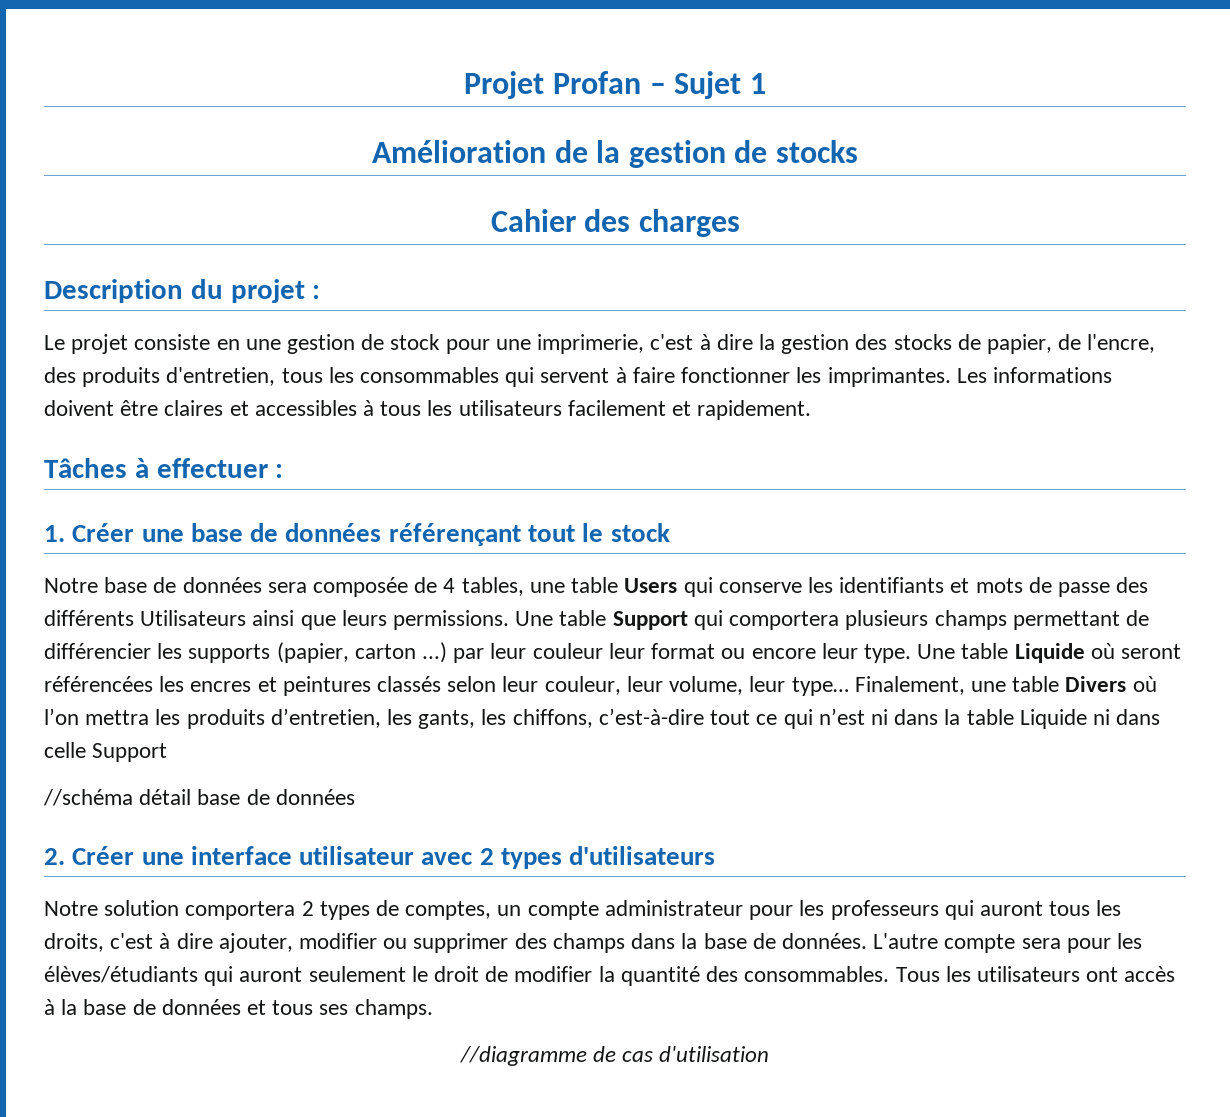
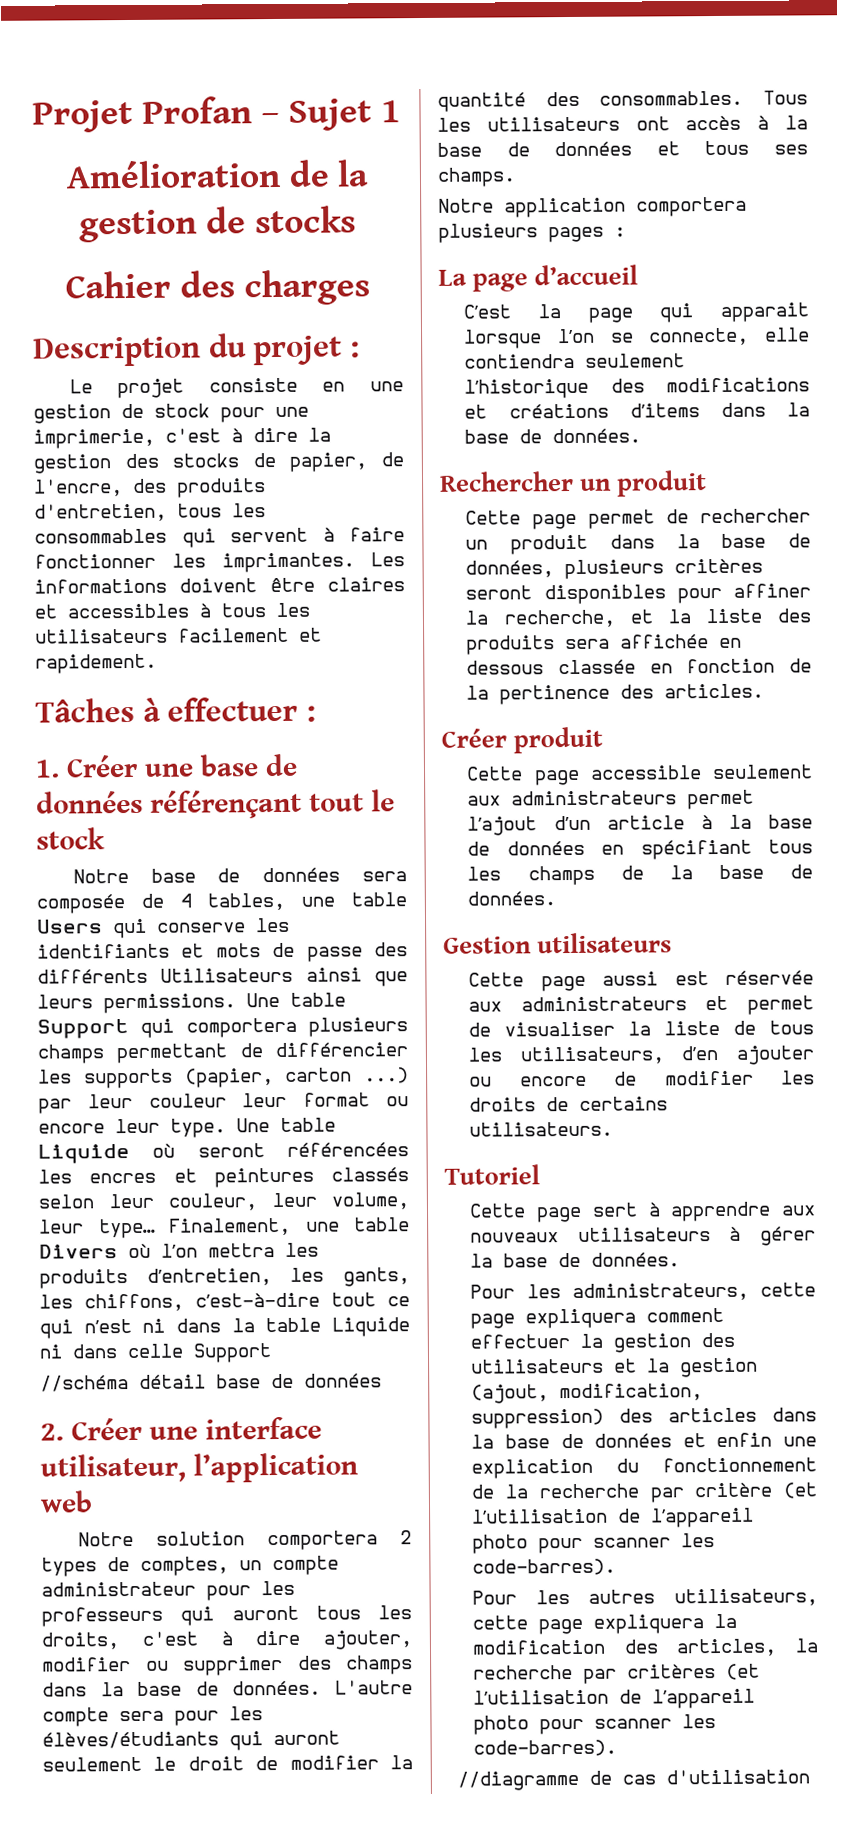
- 2. Créer une interface utilisateur avec 2 types d'utilisateurs
+ 2. Créer une interface utilisateur, l’application web
+ Notre application comportera plusieurs pages :
+ La page d’accueil
+ C’est la page qui apparait lorsque l’on se connecte, elle contiendra seulement l’historique des modifications et créations d’items dans la base de données.
+ Rechercher un produit
+ Cette page permet de rechercher un produit dans la base de données, plusieurs critères seront disponibles pour affiner la recherche, et la liste des produits sera affichée en dessous classée en fonction de la pertinence des articles.
+ Créer produit
+ Cette page accessible seulement aux administrateurs permet l’ajout d’un article à la base de données en spécifiant tous les champs de la base de données.
+ Gestion utilisateurs
+ Cette page aussi est réservée aux administrateurs et permet de visualiser la liste de tous les utilisateurs, d’en ajouter ou encore de modifier les droits de certains utilisateurs.
+ Tutoriel
+ Cette page sert à apprendre aux nouveaux utilisateurs à gérer la base de données.
+ Pour les administrateurs, cette page expliquera comment effectuer la gestion des utilisateurs et la gestion (ajout, modification, suppression) des articles dans la base de données et enfin une explication du fonctionnement de la recherche par critère (et l’utilisation de l’appareil photo pour scanner les code-barres).
+ Pour les autres utilisateurs, cette page expliquera la modification des articles, la recherche par critères (et l’utilisation de l’appareil photo pour scanner les code-barres).

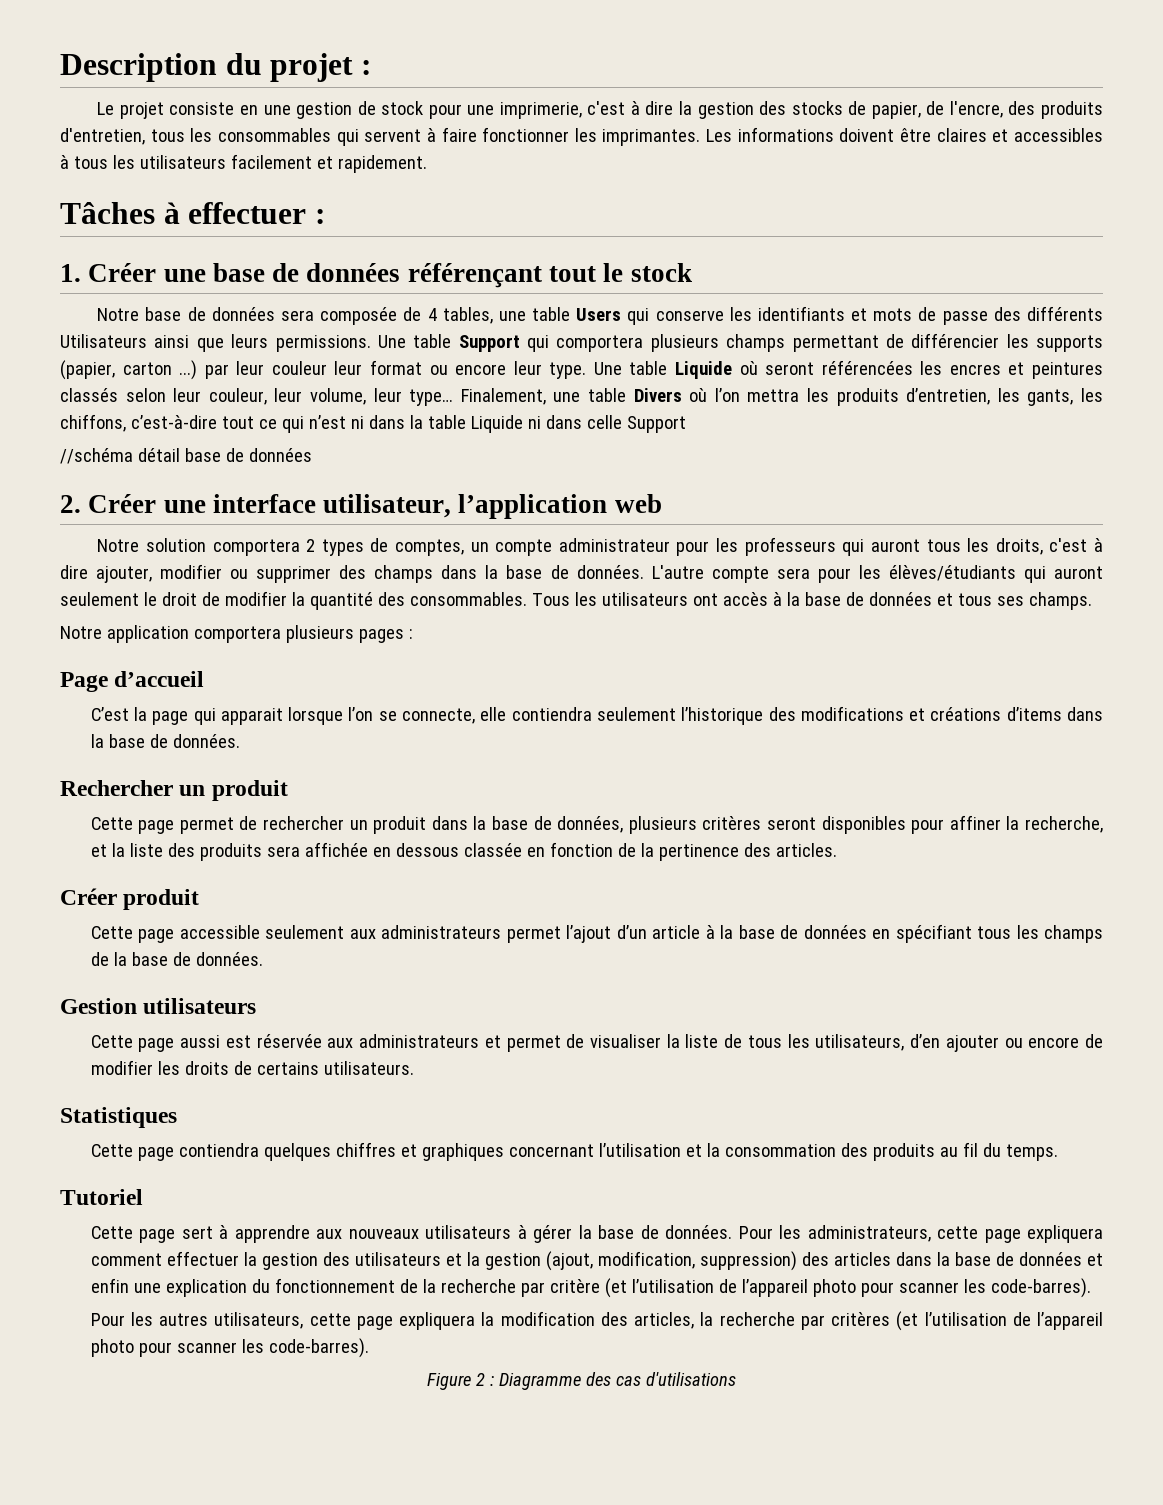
- Projet Profan – Sujet 1
- Amélioration de la gestion de stocks
- Cahier des charges
- La page d’accueil
+ Page d’accueil
+ Statistiques
+ Cette page contiendra quelques chiffres et graphiques concernant l’utilisation et la consommation des produits au fil du temps.
- Cette page sert à apprendre aux nouveaux utilisateurs à gérer la base de données.
- Pour les administrateurs, cette page expliquera comment effectuer la gestion des utilisateurs et la gestion (ajout, modification, suppression) des articles dans la base de données et enfin une explication du fonctionnement de la recherche par critère (et l’utilisation de l’appareil photo pour scanner les code-barres).
+ Cette page sert à apprendre aux nouveaux utilisateurs à gérer la base de données. Pour les administrateurs, cette page expliquera comment effectuer la gestion des utilisateurs et la gestion (ajout, modification, suppression) des articles dans la base de données et enfin une explication du fonctionnement de la recherche par critère (et l’utilisation de l’appareil photo pour scanner les code-barres).
- //diagramme de cas d'utilisation
+ Figure 2 : Diagramme des cas d'utilisations

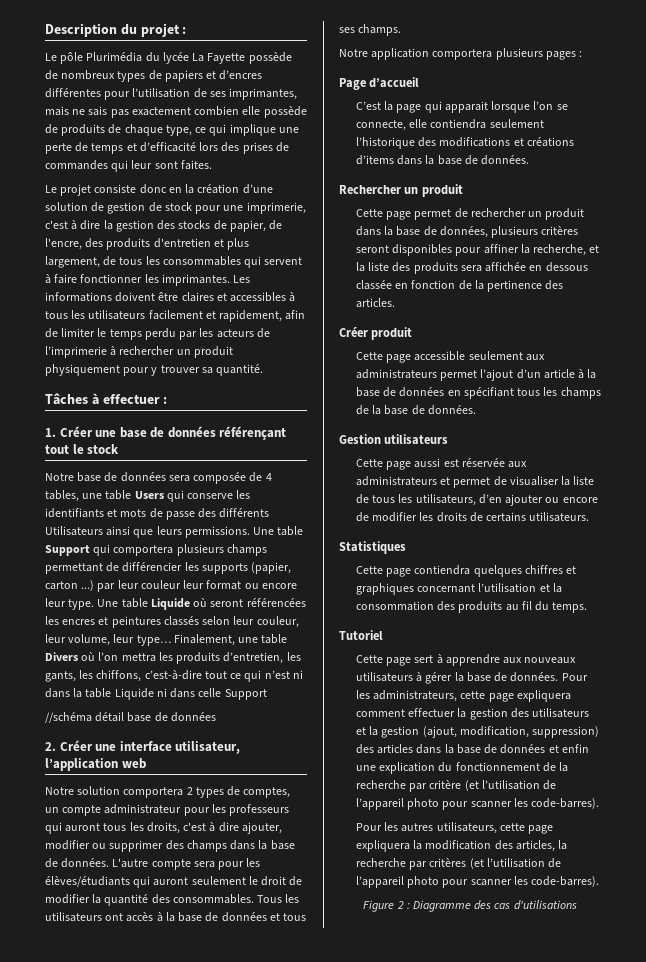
- Le projet consiste en une gestion de stock pour une imprimerie, c'est à dire la gestion des stocks de papier, de l'encre, des produits d'entretien, tous les consommables qui servent à faire fonctionner les imprimantes.
+ Le pôle Plurimédia du lycée La Fayette possède de nombreux types de papiers et d’encres différentes pour l’utilisation de ses imprimantes, mais ne sais pas exactement combien elle possède de produits de chaque type, ce qui implique une perte de temps et d’efficacité lors des prises de commandes qui leur sont faites.
+ Le projet consiste donc en la création d’une solution de gestion de stock pour une imprimerie, c'est à dire la gestion des stocks de papier, de l'encre, des produits d'entretien et plus largement, de tous les consommables qui servent à faire fonctionner les imprimantes.
- Les informations doivent être claires et accessibles à tous les utilisateurs facilement et rapidement.
+ Les informations doivent être claires et accessibles à tous les utilisateurs facilement et rapidement, afin de limiter le temps perdu par les acteurs de l’imprimerie à rechercher un produit physiquement pour y trouver sa quantité.

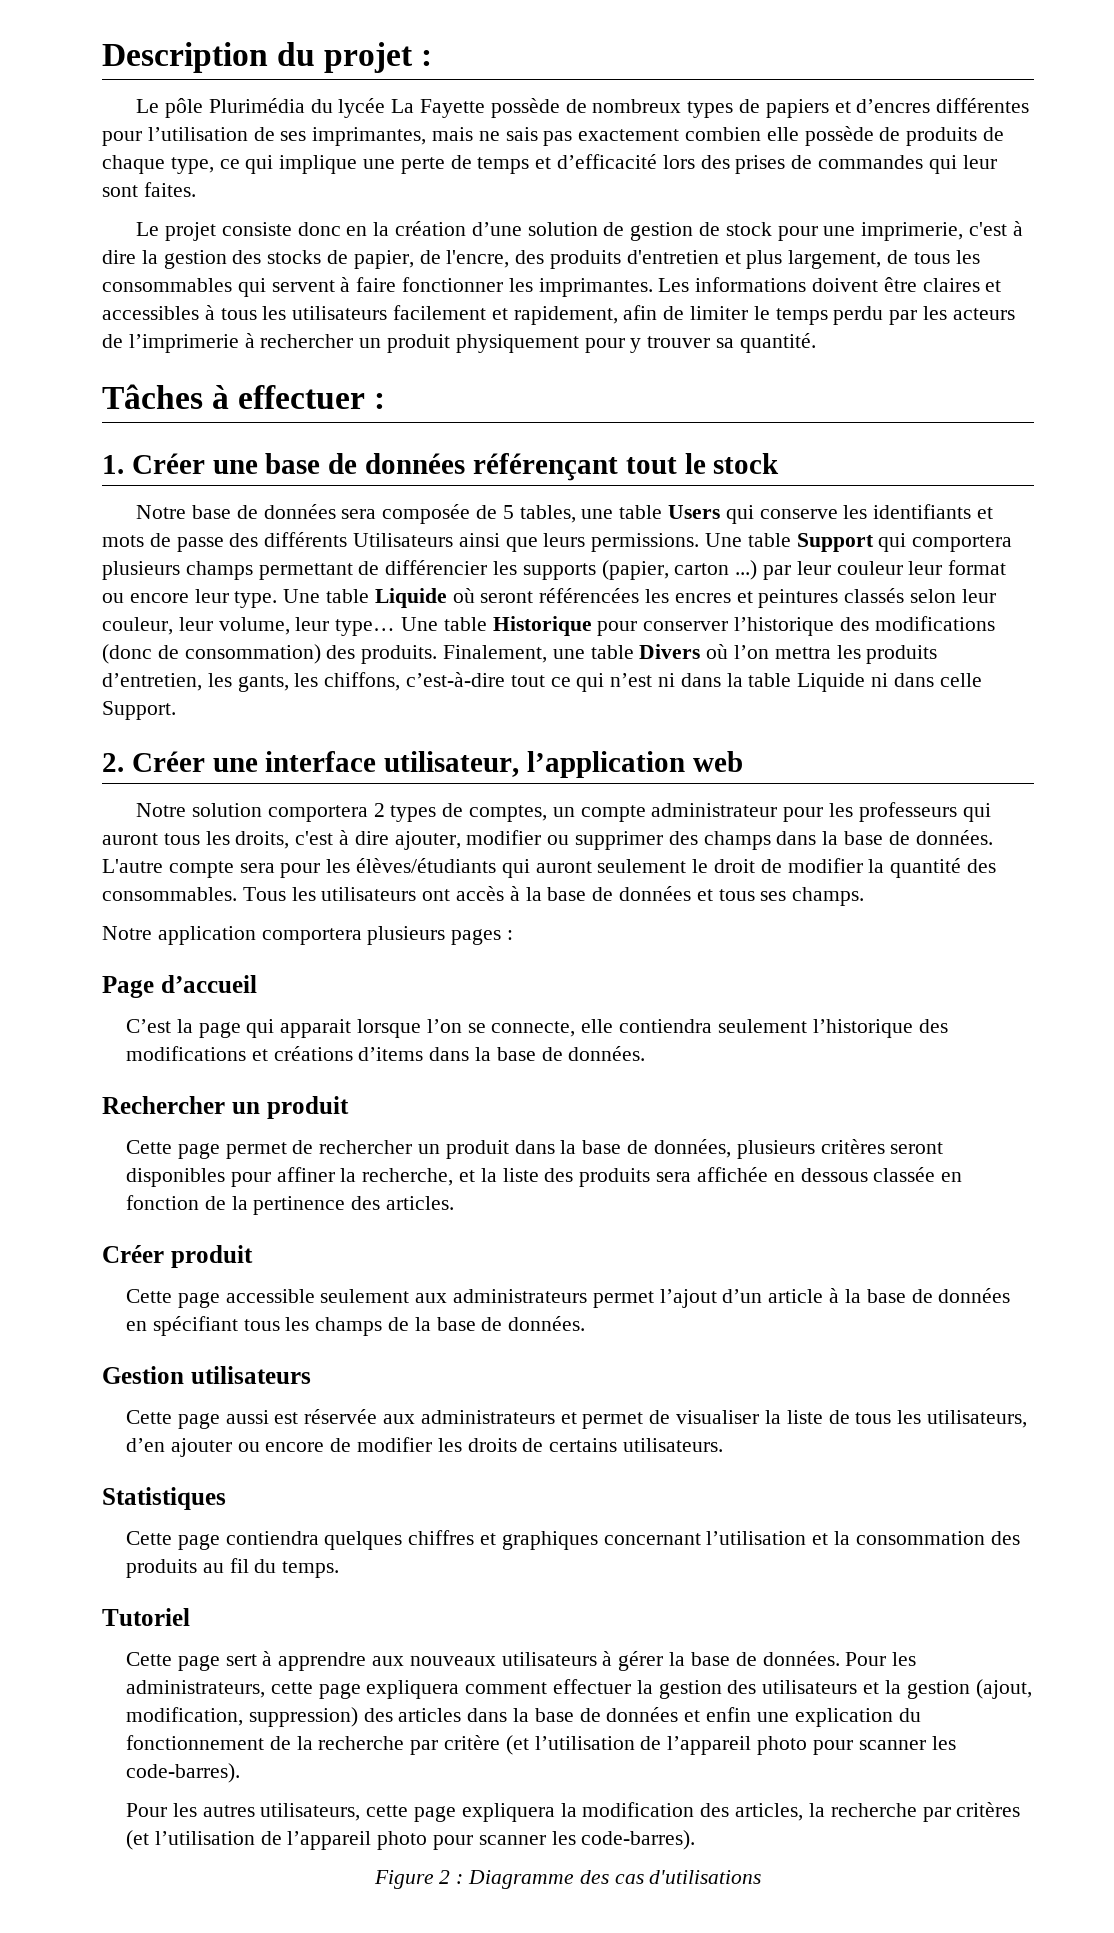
- Notre base de données sera composée de 4 tables, une table Users qui conserve les identifiants et mots de passe des différents Utilisateurs ainsi que leurs permissions.
+ Notre base de données sera composée de 5 tables, une table Users qui conserve les identifiants et mots de passe des différents Utilisateurs ainsi que leurs permissions.
+ Une table Historique pour conserver l’historique des modifications (donc de consommation) des produits.
- Finalement, une table Divers où l’on mettra les produits d’entretien, les gants, les chiffons, c’est-à-dire tout ce qui n’est ni dans la table Liquide ni dans celle Support
- //schéma détail base de données
+ Finalement, une table Divers où l’on mettra les produits d’entretien, les gants, les chiffons, c’est-à-dire tout ce qui n’est ni dans la table Liquide ni dans celle Support.

